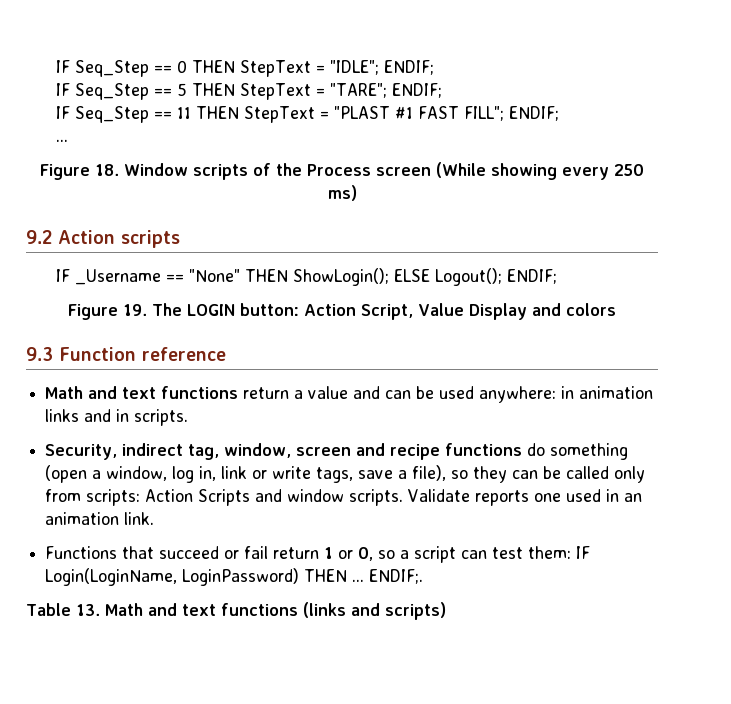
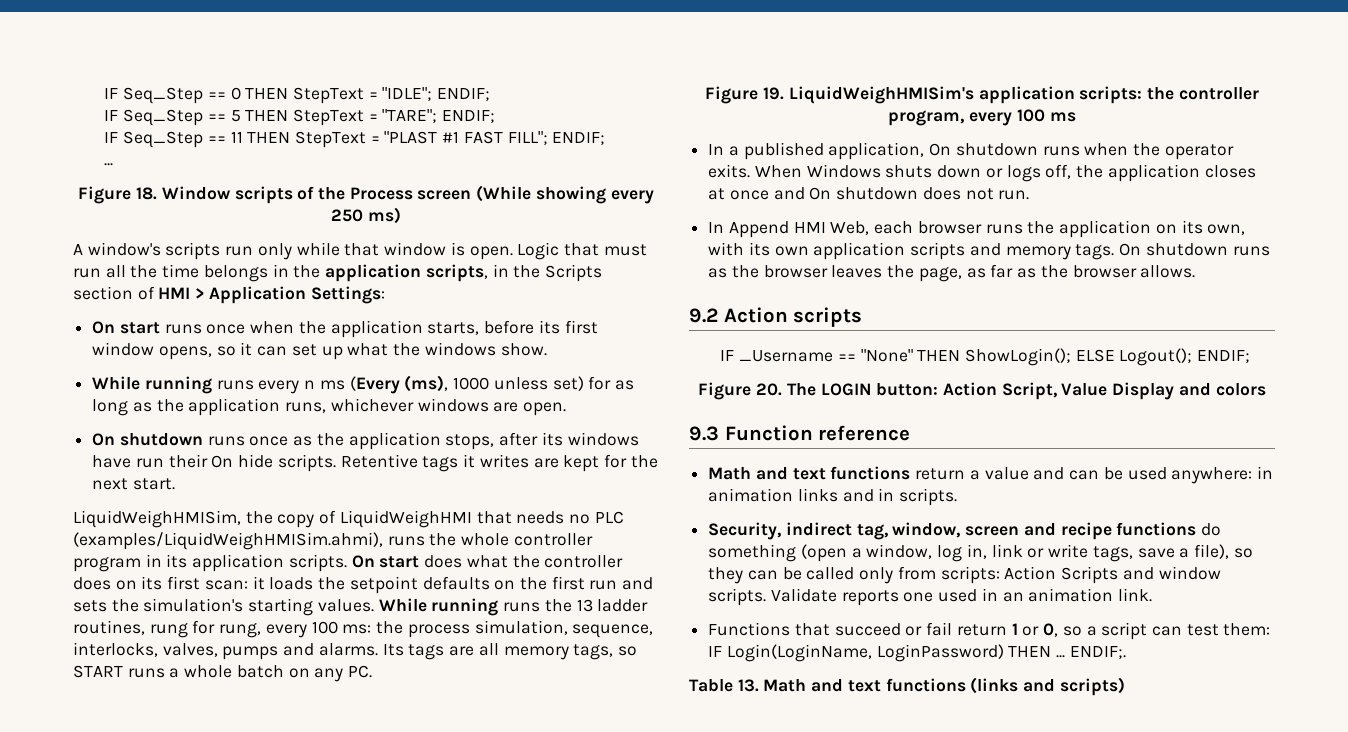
+ A window's scripts run only while that window is open. Logic that must run all the time belongs in the application scripts, in the Scripts section of HMI > Application Settings:
+ On start runs once when the application starts, before its first window opens, so it can set up what the windows show.
+ While running runs every n ms (Every (ms), 1000 unless set) for as long as the application runs, whichever windows are open.
+ On shutdown runs once as the application stops, after its windows have run their On hide scripts. Retentive tags it writes are kept for the next start.
+ LiquidWeighHMISim, the copy of LiquidWeighHMI that needs no PLC (examples/LiquidWeighHMISim.ahmi), runs the whole controller program in its application scripts. On start does what the controller does on its first scan: it loads the setpoint defaults on the first run and sets the simulation's starting values. While running runs the 13 ladder routines, rung for rung, every 100 ms: the process simulation, sequence, interlocks, valves, pumps and alarms. Its tags are all memory tags, so START runs a whole batch on any PC.
+ Figure 19. LiquidWeighHMISim's application scripts: the controller program, every 100 ms
+ In a published application, On shutdown runs when the operator exits. When Windows shuts down or logs off, the application closes at once and On shutdown does not run.
+ In Append HMI Web, each browser runs the application on its own, with its own application scripts and memory tags. On shutdown runs as the browser leaves the page, as far as the browser allows.
- Figure 19. The LOGIN button: Action Script, Value Display and colors
+ Figure 20. The LOGIN button: Action Script, Value Display and colors

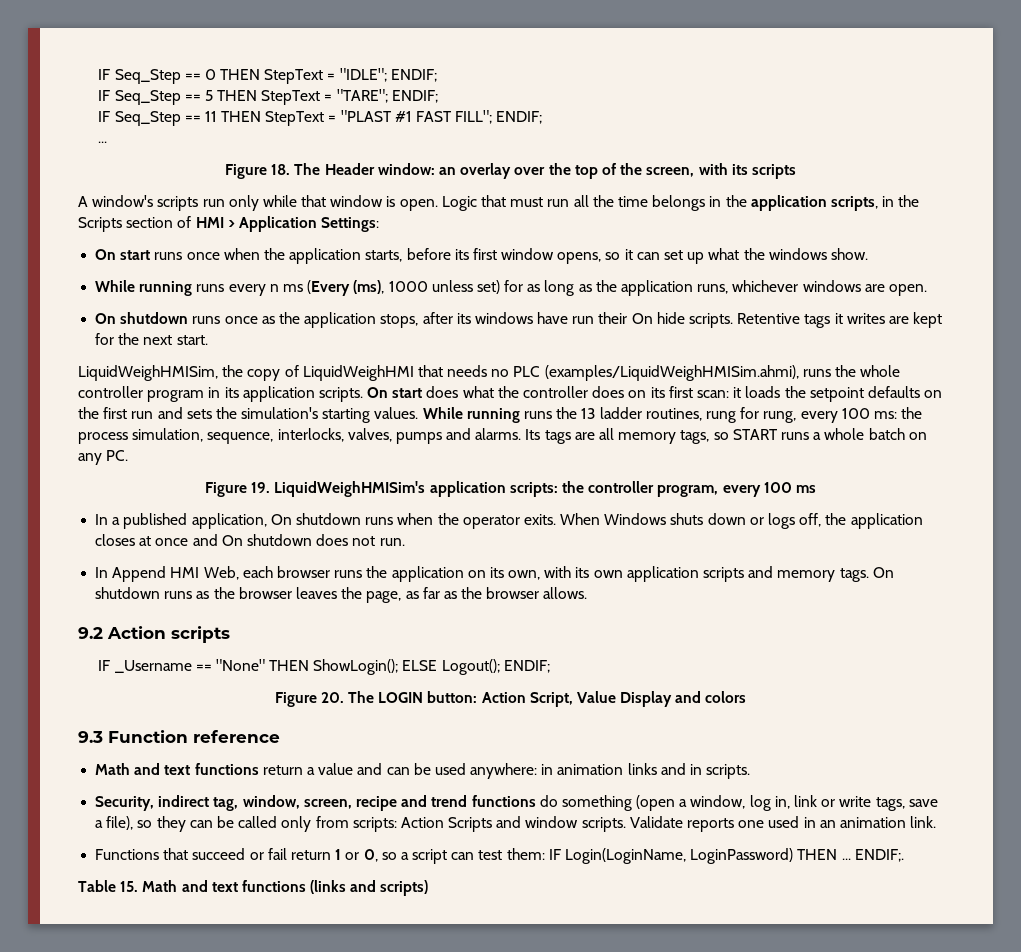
- Figure 18. Window scripts of the Process screen (While showing every 250 ms)
+ Figure 18. The Header window: an overlay over the top of the screen, with its scripts
- Security, indirect tag, window, screen and recipe functions do something (open a window, log in, link or write tags, save a file), so they can be called only from scripts: Action Scripts and window scripts.
+ Security, indirect tag, window, screen, recipe and trend functions do something (open a window, log in, link or write tags, save a file), so they can be called only from scripts: Action Scripts and window scripts.
- Table 13. Math and text functions (links and scripts)
+ Table 15. Math and text functions (links and scripts)

